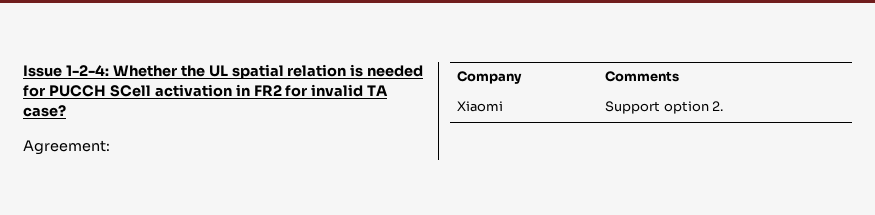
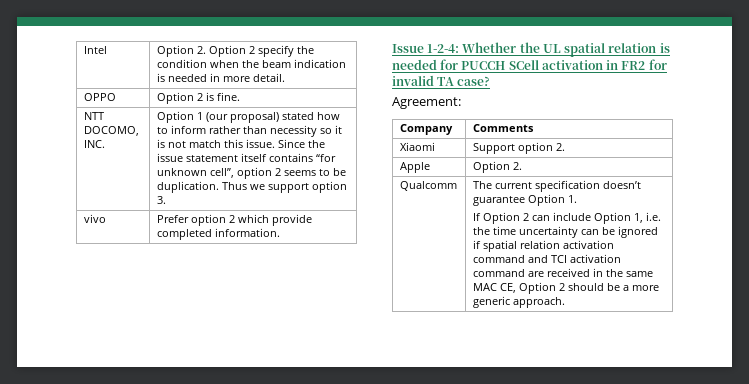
+ Intel | Option 2. Option 2 specify the condition when the beam indication is needed in more detail.
+ OPPO | Option 2 is fine.
+ NTT DOCOMO, INC. | Option 1 (our proposal) stated how to inform rather than necessity so it is not match this issue. Since the issue statement itself contains “for unknown cell”, option 2 seems to be duplication. Thus we support option 3.
+ vivo | Prefer option 2 which provide completed information.
+ Apple | Option 2.
+ Qualcomm | The current specification doesn’t guarantee Option 1.
+ If Option 2 can include Option 1, i.e. the time uncertainty can be ignored if spatial relation activation command and TCI activation command are received in the same MAC CE, Option 2 should be a more generic approach.

